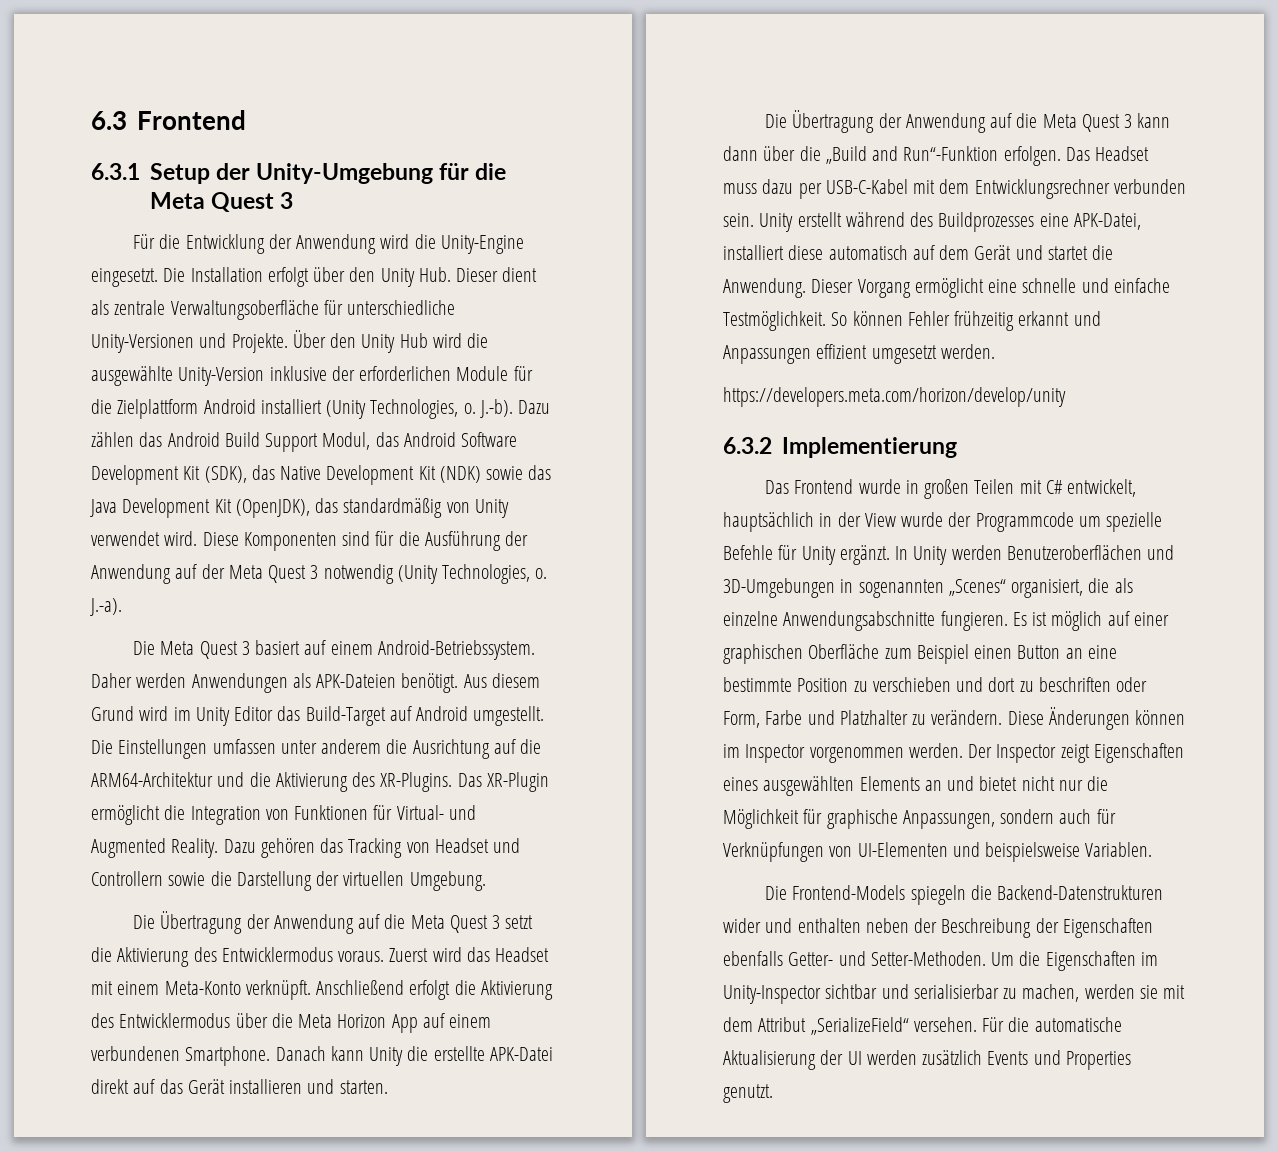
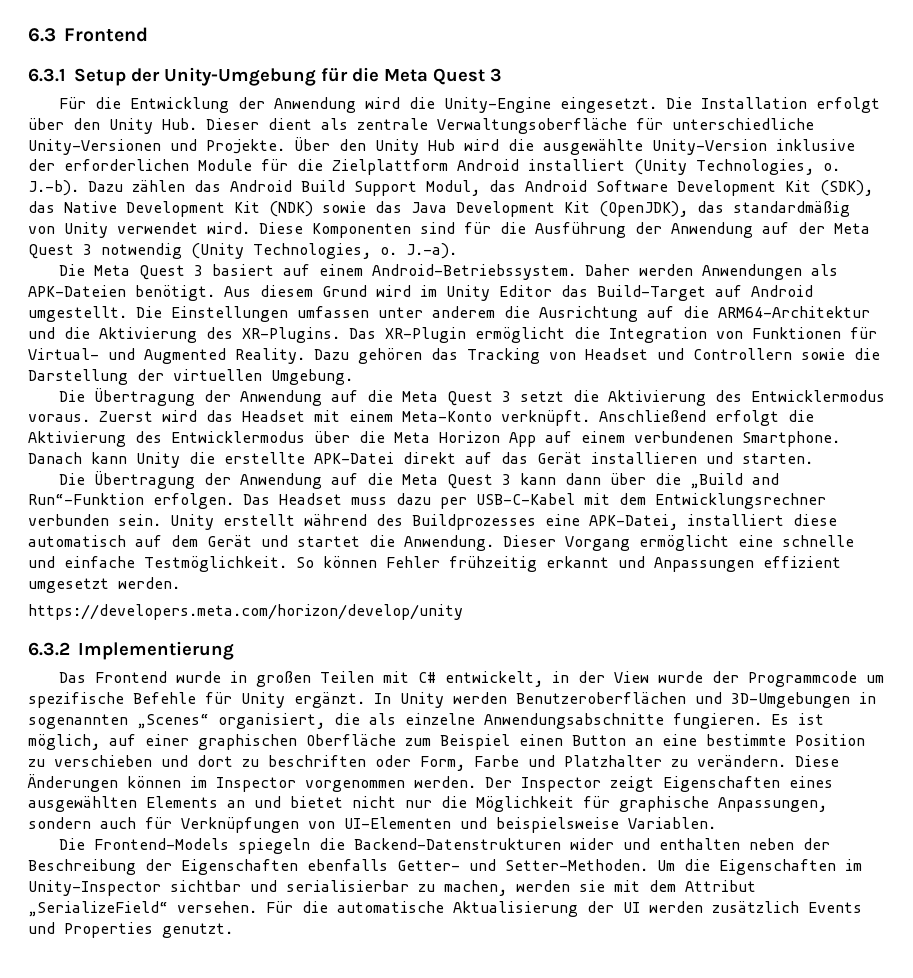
- Das Frontend wurde in großen Teilen mit C# entwickelt, hauptsächlich in der View wurde der Programmcode um spezielle Befehle für Unity ergänzt.
+ Das Frontend wurde in großen Teilen mit C# entwickelt, in der View wurde der Programmcode um spezifische Befehle für Unity ergänzt.
- Es ist möglich auf einer graphischen Oberfläche zum Beispiel einen Button an eine bestimmte Position zu verschieben und dort zu beschriften oder Form, Farbe und Platzhalter zu verändern.
+ Es ist möglich, auf einer graphischen Oberfläche zum Beispiel einen Button an eine bestimmte Position zu verschieben und dort zu beschriften oder Form, Farbe und Platzhalter zu verändern.

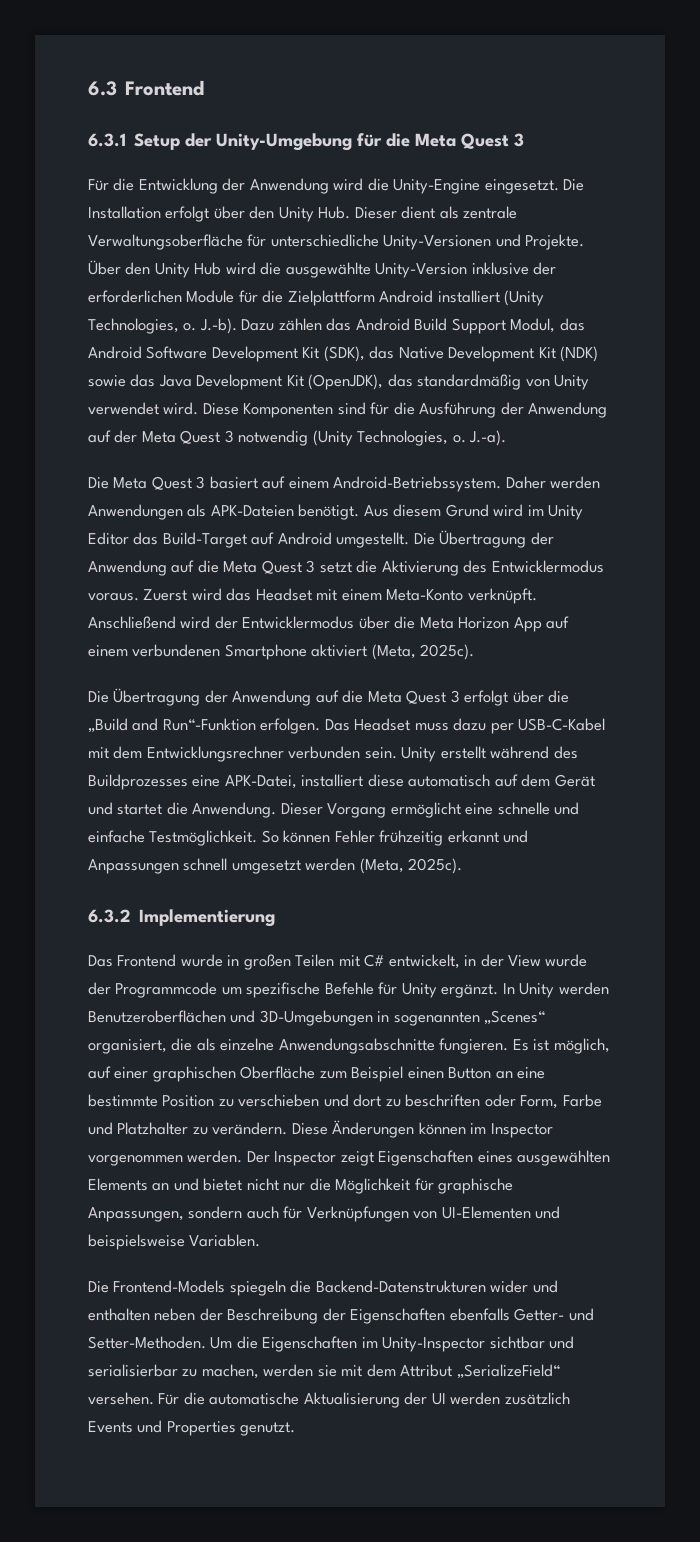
- Die Einstellungen umfassen unter anderem die Ausrichtung auf die ARM64-Architektur und die Aktivierung des XR-Plugins. Das XR-Plugin ermöglicht die Integration von Funktionen für Virtual- und Augmented Reality. Dazu gehören das Tracking von Headset und Controllern sowie die Darstellung der virtuellen Umgebung.
- Anschließend erfolgt die Aktivierung des Entwicklermodus über die Meta Horizon App auf einem verbundenen Smartphone. Danach kann Unity die erstellte APK-Datei direkt auf das Gerät installieren und starten.
- Die Übertragung der Anwendung auf die Meta Quest 3 kann dann über die „Build and Run“-Funktion erfolgen.
+ Anschließend wird der Entwicklermodus über die Meta Horizon App auf einem verbundenen Smartphone aktiviert (Meta, 2025c).
+ Die Übertragung der Anwendung auf die Meta Quest 3 erfolgt über die „Build and Run“-Funktion erfolgen.
- So können Fehler frühzeitig erkannt und Anpassungen effizient umgesetzt werden.
- https://developers.meta.com/horizon/develop/unity
+ So können Fehler frühzeitig erkannt und Anpassungen schnell umgesetzt werden (Meta, 2025c).

